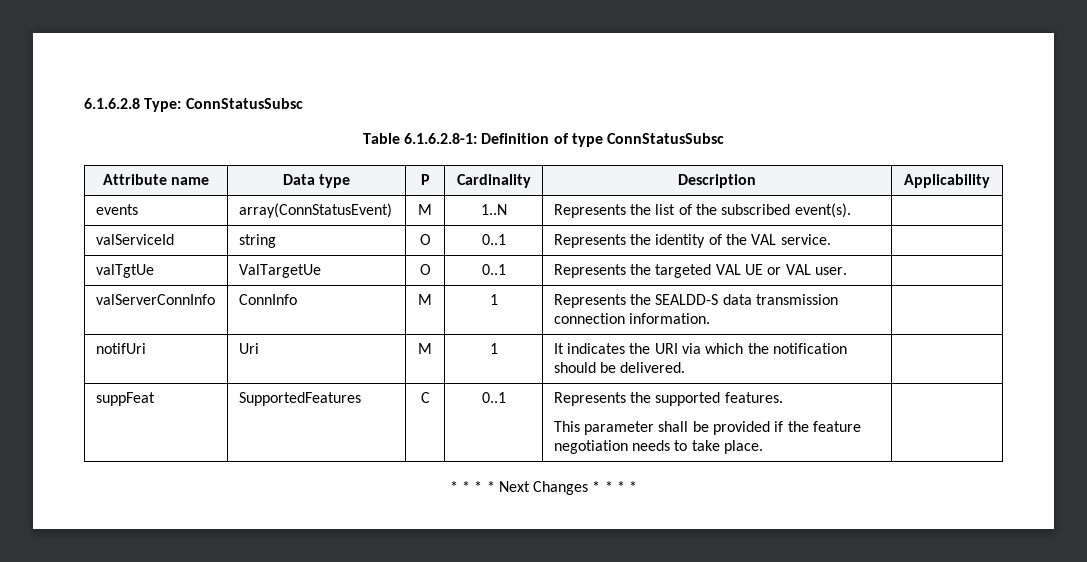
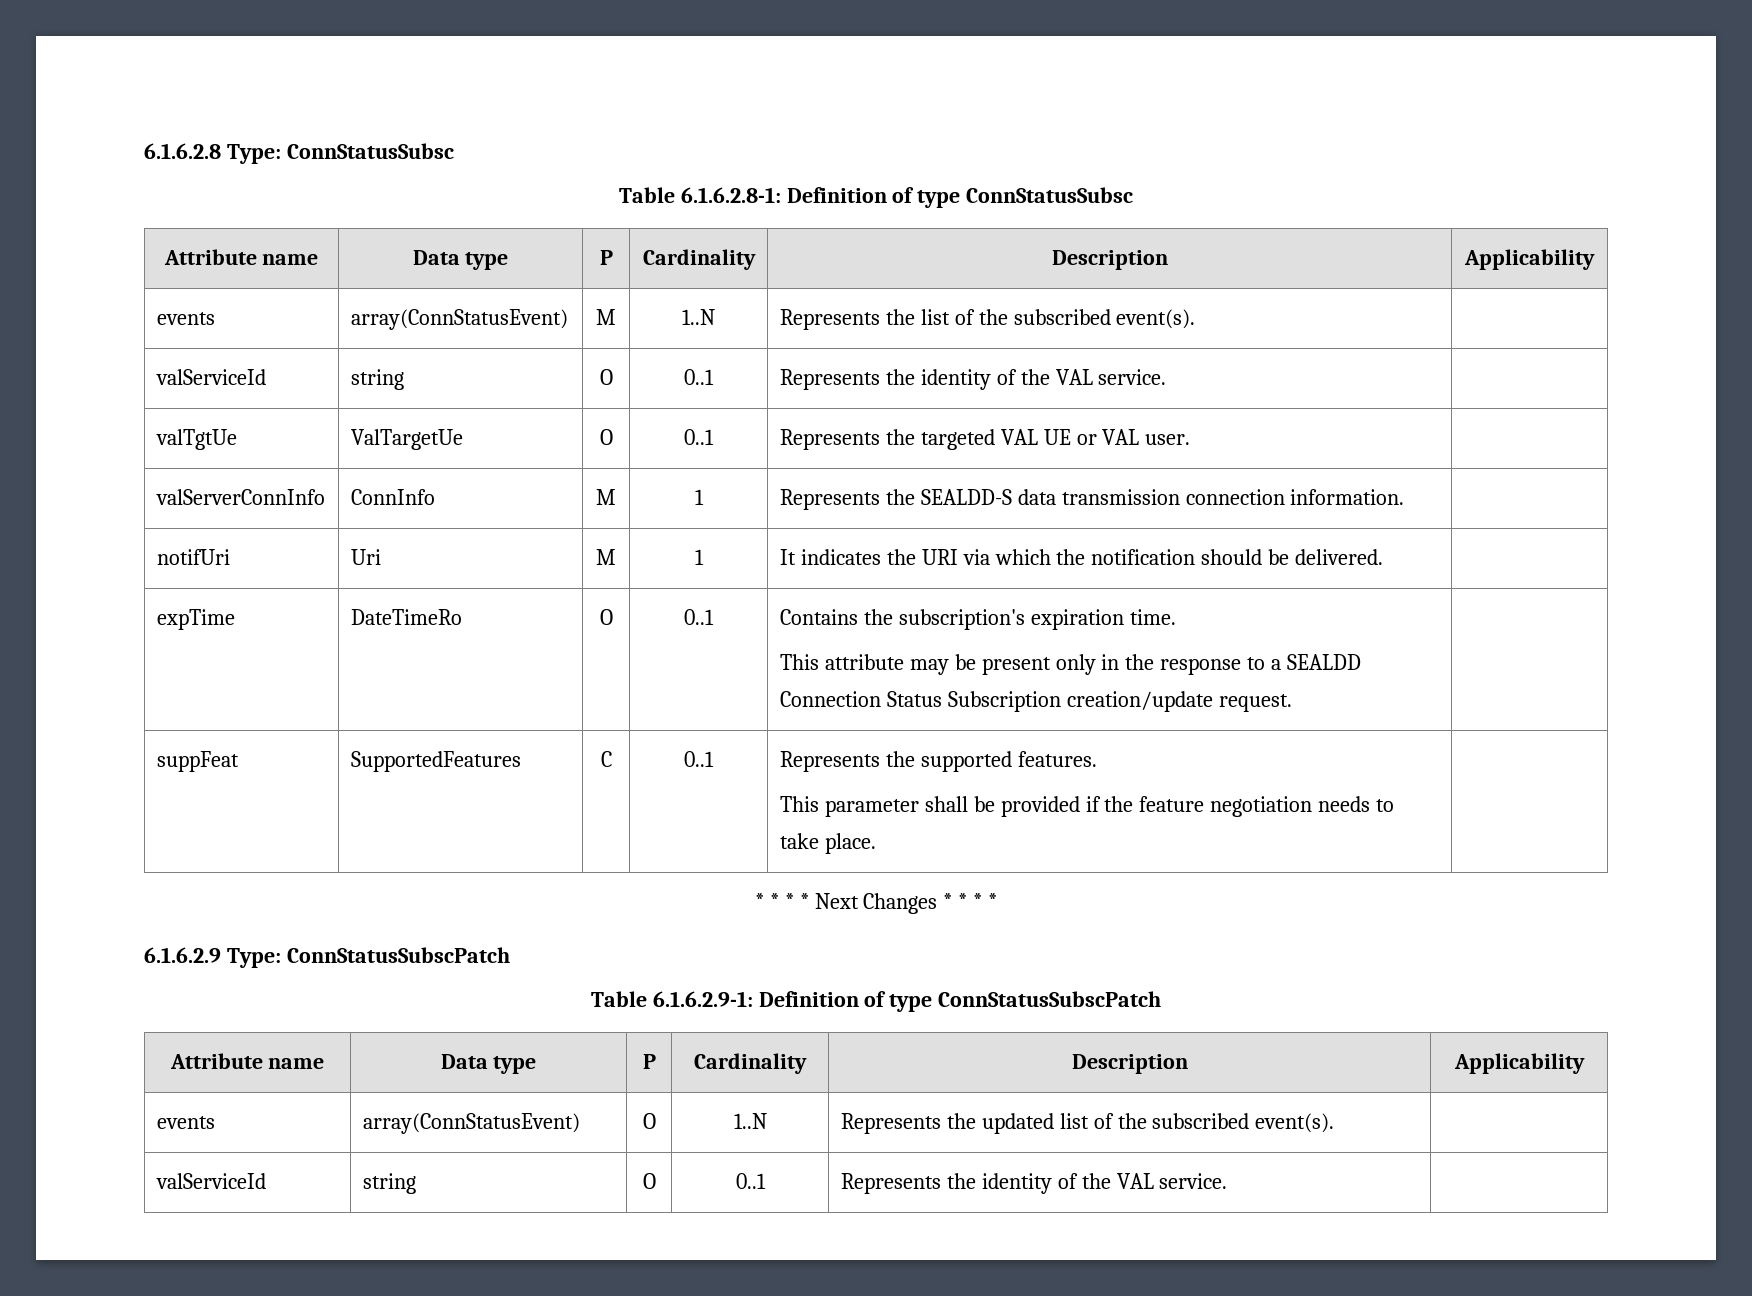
+ expTime | DateTimeRo | O | 0..1 | Contains the subscription's expiration time.
+ This attribute may be present only in the response to a SEALDD Connection Status Subscription creation/update request. |
+ 6.1.6.2.9 Type: ConnStatusSubscPatch
+ Table 6.1.6.2.9-1: Definition of type ConnStatusSubscPatch
+ Attribute name | Data type | P | Cardinality | Description | Applicability
+ events | array(ConnStatusEvent) | O | 1..N | Represents the updated list of the subscribed event(s). |
+ valServiceId | string | O | 0..1 | Represents the identity of the VAL service. |

